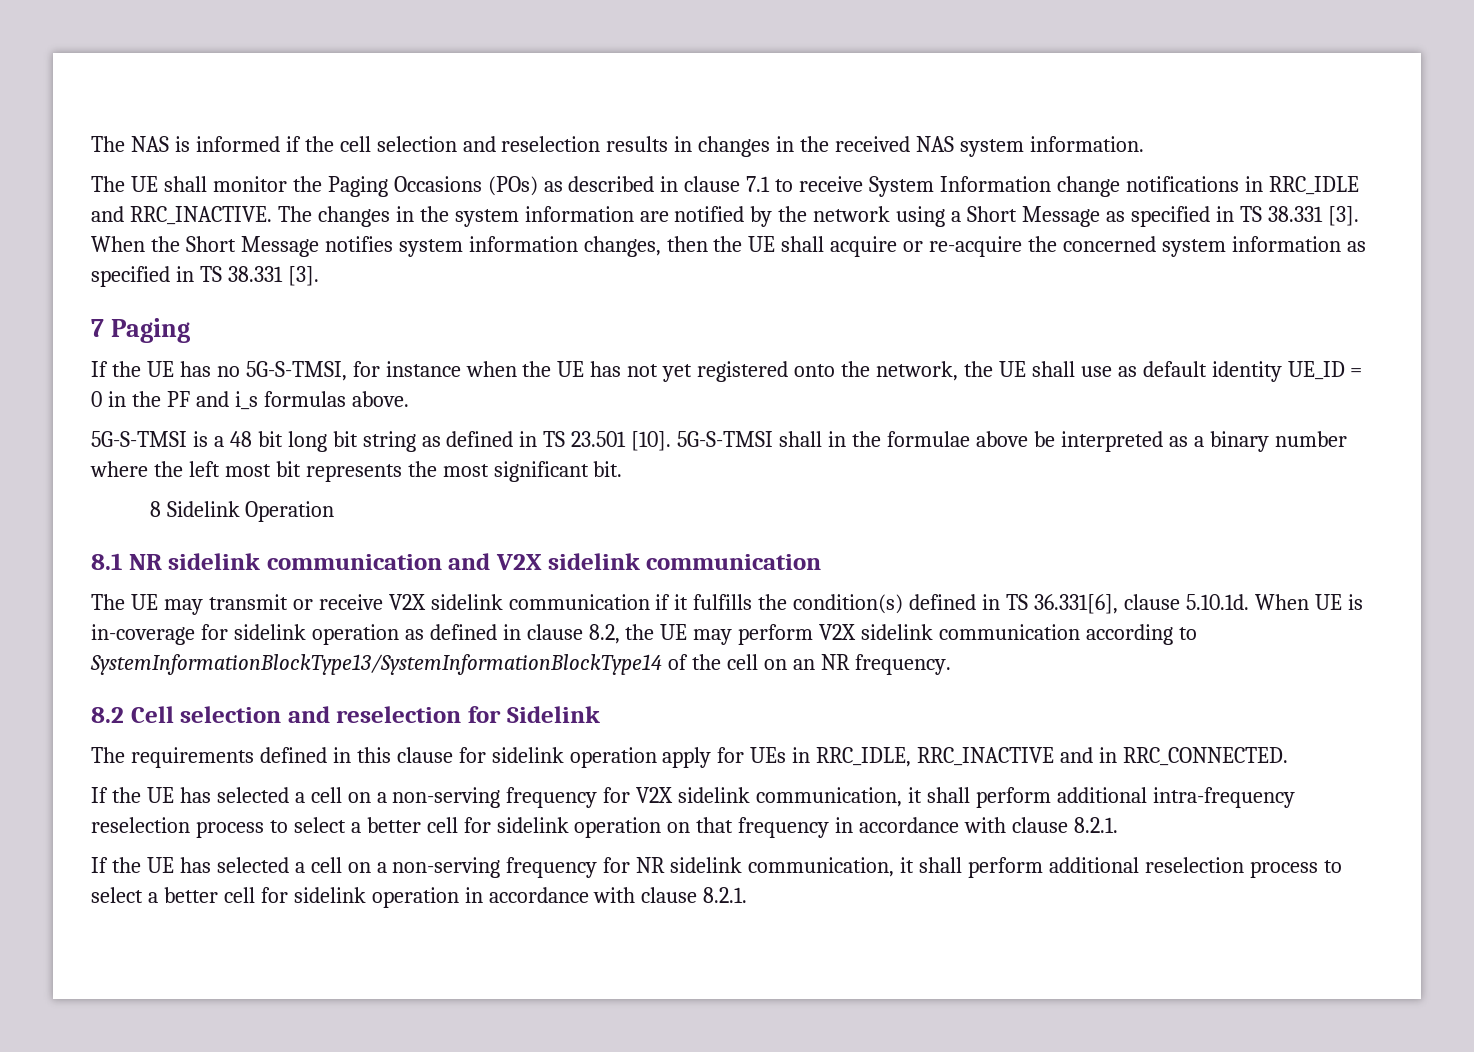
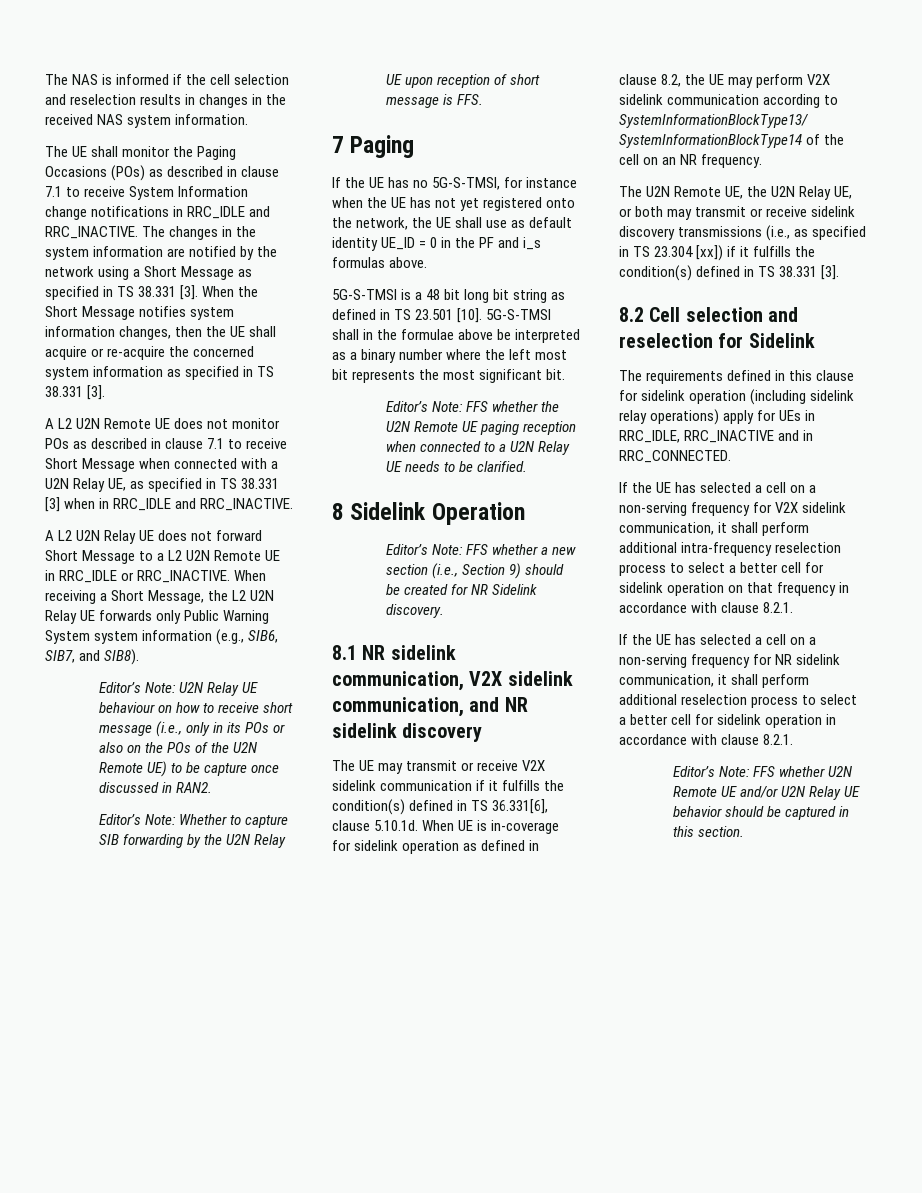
+ A L2 U2N Remote UE does not monitor POs as described in clause 7.1 to receive Short Message when connected with a U2N Relay UE, as specified in TS 38.331 [3] when in RRC_IDLE and RRC_INACTIVE.
+ A L2 U2N Relay UE does not forward Short Message to a L2 U2N Remote UE in RRC_IDLE or RRC_INACTIVE. When receiving a Short Message, the L2 U2N Relay UE forwards only Public Warning System system information (e.g., SIB6, SIB7, and SIB8).
+ Editor’s Note: U2N Relay UE behaviour on how to receive short message (i.e., only in its POs or also on the POs of the U2N Remote UE) to be capture once discussed in RAN2.
+ Editor’s Note: Whether to capture SIB forwarding by the U2N Relay UE upon reception of short message is FFS.
+ Editor’s Note: FFS whether the U2N Remote UE paging reception when connected to a U2N Relay UE needs to be clarified.
  8 Sidelink Operation
- 8.1 NR sidelink communication and V2X sidelink communication
+ Editor’s Note: FFS whether a new section (i.e., Section 9) should be created for NR Sidelink discovery.
+ 8.1 NR sidelink communication, V2X sidelink communication, and NR sidelink discovery
+ The U2N Remote UE, the U2N Relay UE, or both may transmit or receive sidelink discovery transmissions (i.e., as specified in TS 23.304 [xx]) if it fulfills the condition(s) defined in TS 38.331 [3].
- The requirements defined in this clause for sidelink operation apply for UEs in RRC_IDLE, RRC_INACTIVE and in RRC_CONNECTED.
+ The requirements defined in this clause for sidelink operation (including sidelink relay operations) apply for UEs in RRC_IDLE, RRC_INACTIVE and in RRC_CONNECTED.
+ Editor’s Note: FFS whether U2N Remote UE and/or U2N Relay UE behavior should be captured in this section.

